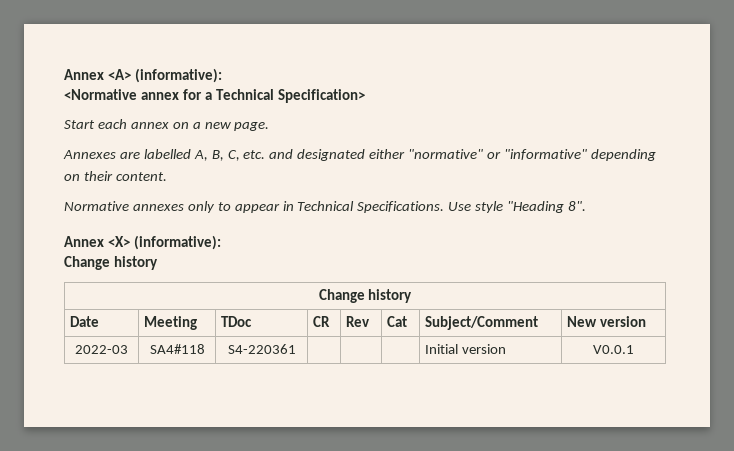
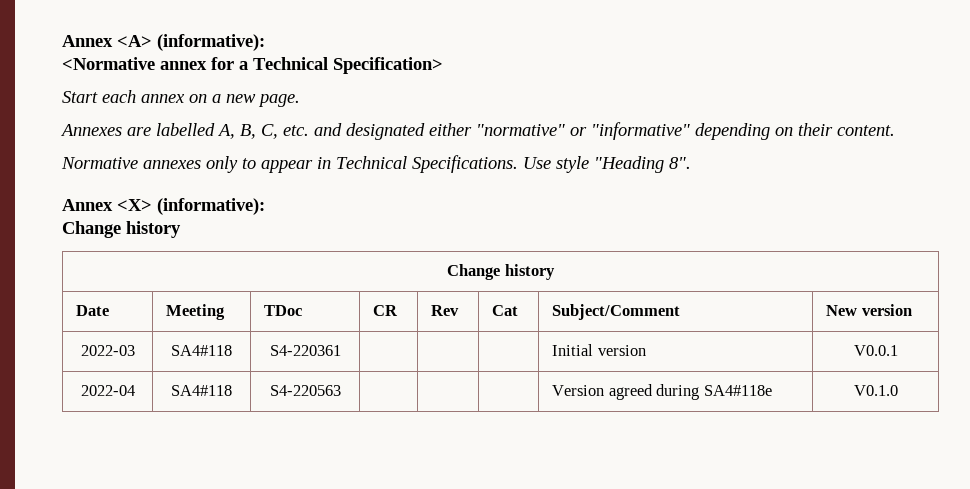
+ 2022-04 | SA4#118 | S4-220563 | | | | Version agreed during SA4#118e | V0.1.0

